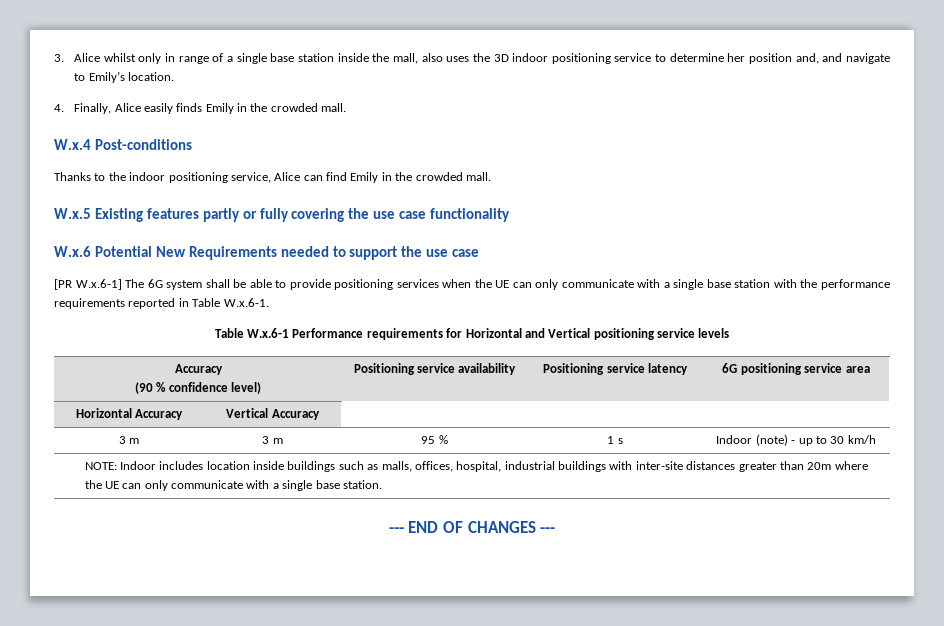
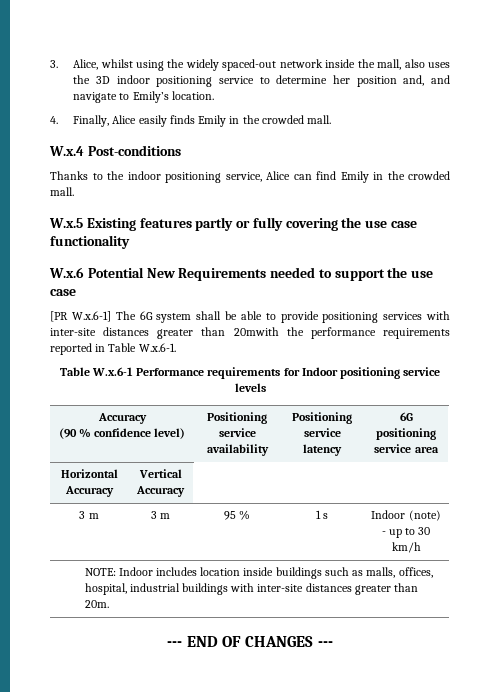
- 3. Alice whilst only in range of a single base station inside the mall, also uses the 3D indoor positioning service to determine her position and, and navigate to Emily’s location.
+ 3. Alice, whilst using the widely spaced-out network inside the mall, also uses the 3D indoor positioning service to determine her position and, and navigate to Emily’s location.
- [PR W.x.6-1] The 6G system shall be able to provide positioning services when the UE can only communicate with a single base station with the performance requirements reported in Table W.x.6-1.
+ [PR W.x.6-1] The 6G system shall be able to provide positioning services with inter-site distances greater than 20mwith the performance requirements reported in Table W.x.6-1.
- Table W.x.6-1 Performance requirements for Horizontal and Vertical positioning service levels
+ Table W.x.6-1 Performance requirements for Indoor positioning service levels
- NOTE: Indoor includes location inside buildings such as malls, offices, hospital, industrial buildings with inter-site distances greater than 20m where the UE can only communicate with a single base station.
+ NOTE: Indoor includes location inside buildings such as malls, offices, hospital, industrial buildings with inter-site distances greater than 20m.

